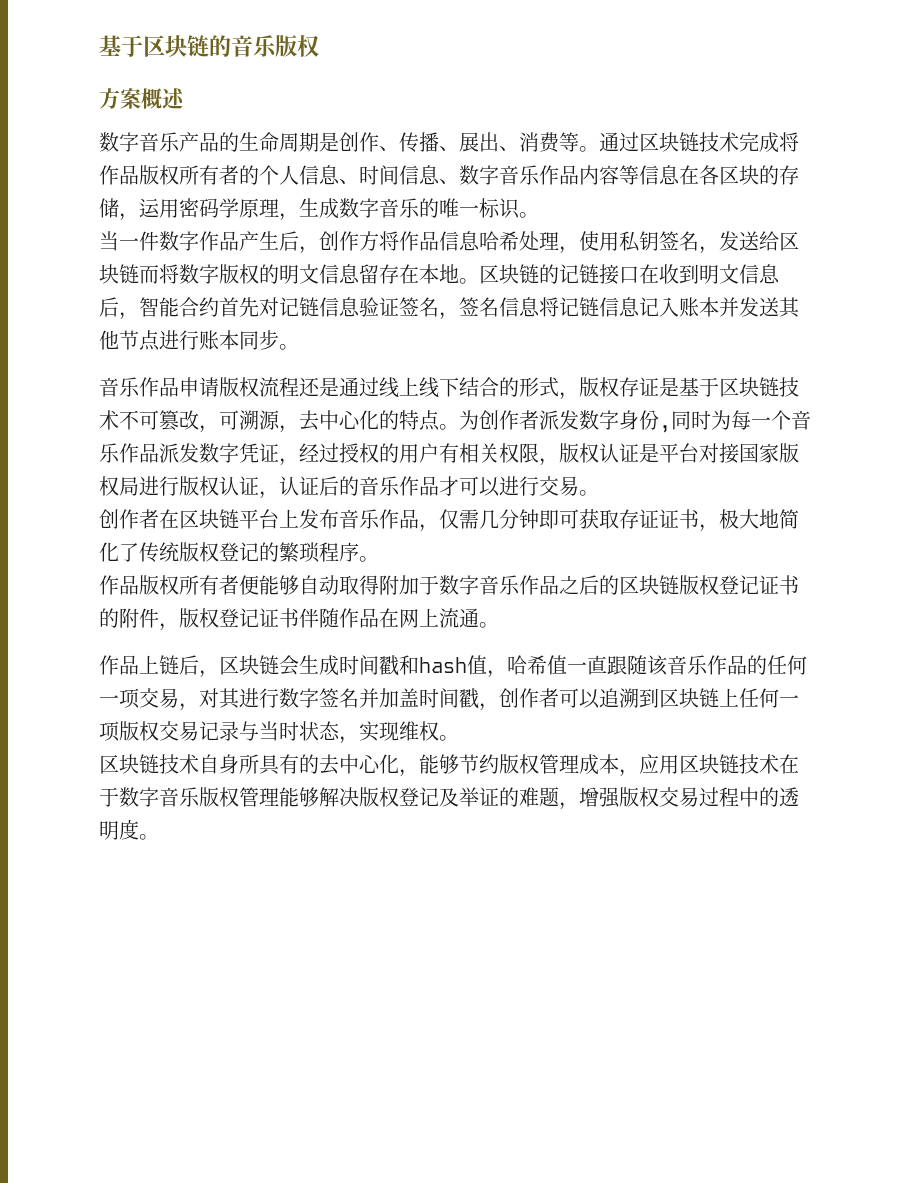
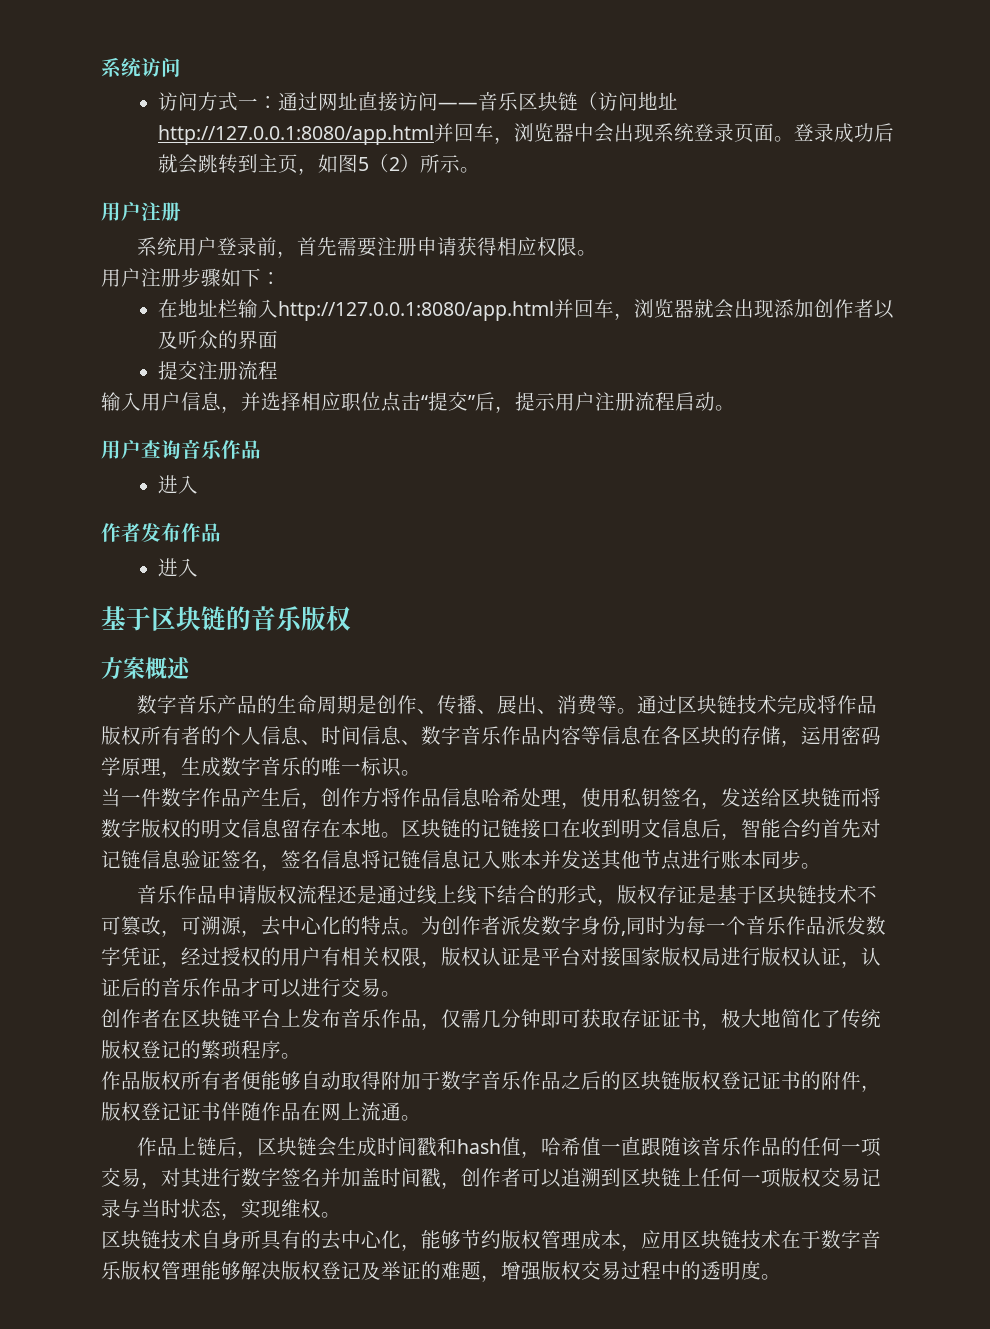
+ 系统访问
+ 访问方式一：通过网址直接访问——音乐区块链（访问地址http://127.0.0.1:8080/app.html并回车，浏览器中会出现系统登录页面。登录成功后就会跳转到主页，如图5（2）所示。
+ 用户注册
+ 系统用户登录前，首先需要注册申请获得相应权限。
+ 用户注册步骤如下：
+ 在地址栏输入http://127.0.0.1:8080/app.html并回车，浏览器就会出现添加创作者以及听众的界面
+ 提交注册流程
+ 输入用户信息，并选择相应职位点击“提交”后，提示用户注册流程启动。
+ 用户查询音乐作品
+ 进入
+ 作者发布作品
+ 进入

